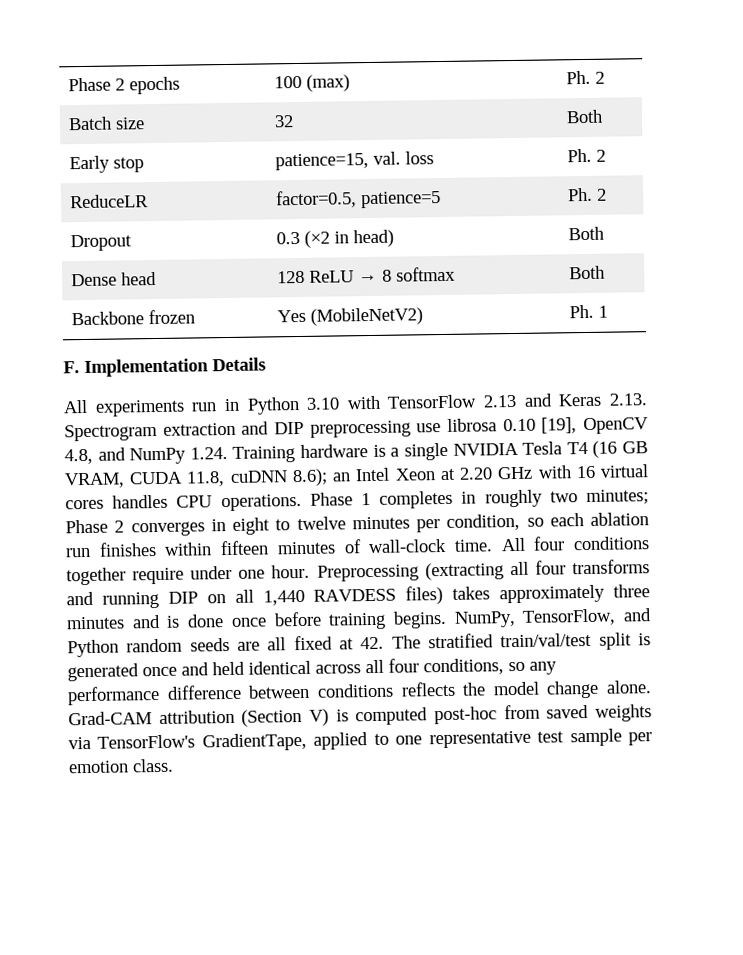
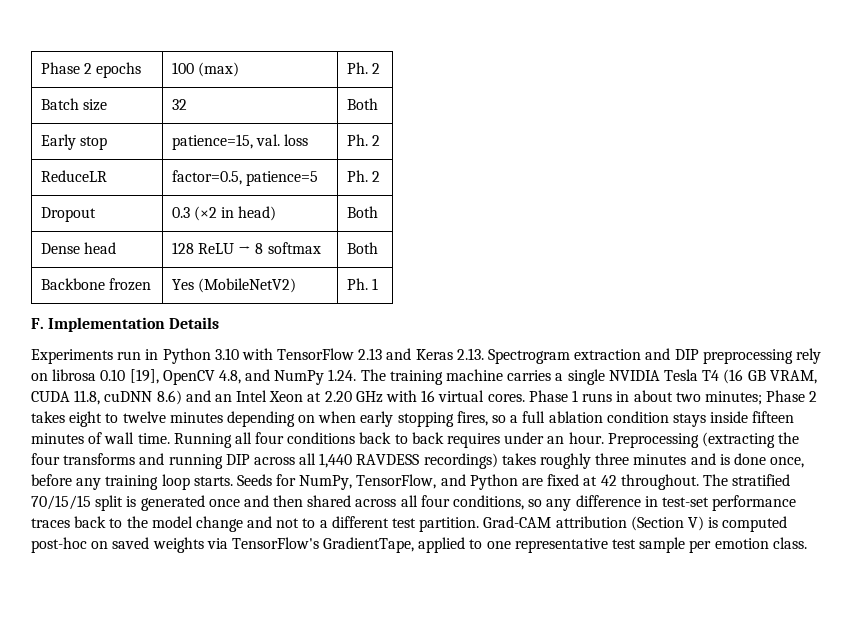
- All experiments run in Python 3.10 with TensorFlow 2.13 and Keras 2.13. Spectrogram extraction and DIP preprocessing use librosa 0.10 [19], OpenCV 4.8, and NumPy 1.24. Training hardware is a single NVIDIA Tesla T4 (16 GB VRAM, CUDA 11.8, cuDNN 8.6); an Intel Xeon at 2.20 GHz with 16 virtual cores handles CPU operations. Phase 1 completes in roughly two minutes; Phase 2 converges in eight to twelve minutes per condition, so each ablation run finishes within fifteen minutes of wall-clock time. All four conditions together require under one hour.
+ Experiments run in Python 3.10 with TensorFlow 2.13 and Keras 2.13. Spectrogram extraction and DIP preprocessing rely on librosa 0.10 [19], OpenCV 4.8, and NumPy 1.24. The training machine carries a single NVIDIA Tesla T4 (16 GB VRAM, CUDA 11.8, cuDNN 8.6) and an Intel Xeon at 2.20 GHz with 16 virtual cores. Phase 1 runs in about two minutes; Phase 2 takes eight to twelve minutes depending on when early stopping fires, so a full ablation condition stays inside fifteen minutes of wall time. Running all four conditions back to back requires under an hour.
- Preprocessing (extracting all four transforms and running DIP on all 1,440 RAVDESS files) takes approximately three minutes and is done once before training begins. NumPy, TensorFlow, and Python random seeds are all fixed at 42. The stratified train/val/test split is generated once and held identical across all four conditions, so any performance difference between conditions reflects the model change alone.
+ Preprocessing (extracting the four transforms and running DIP across all 1,440 RAVDESS recordings) takes roughly three minutes and is done once, before any training loop starts. Seeds for NumPy, TensorFlow, and Python are fixed at 42 throughout. The stratified 70/15/15 split is generated once and then shared across all four conditions, so any difference in test-set performance traces back to the model change and not to a different test partition.
- Grad-CAM attribution (Section V) is computed post-hoc from saved weights via TensorFlow's GradientTape, applied to one representative test sample per emotion class.
+ Grad-CAM attribution (Section V) is computed post-hoc on saved weights via TensorFlow's GradientTape, applied to one representative test sample per emotion class.

